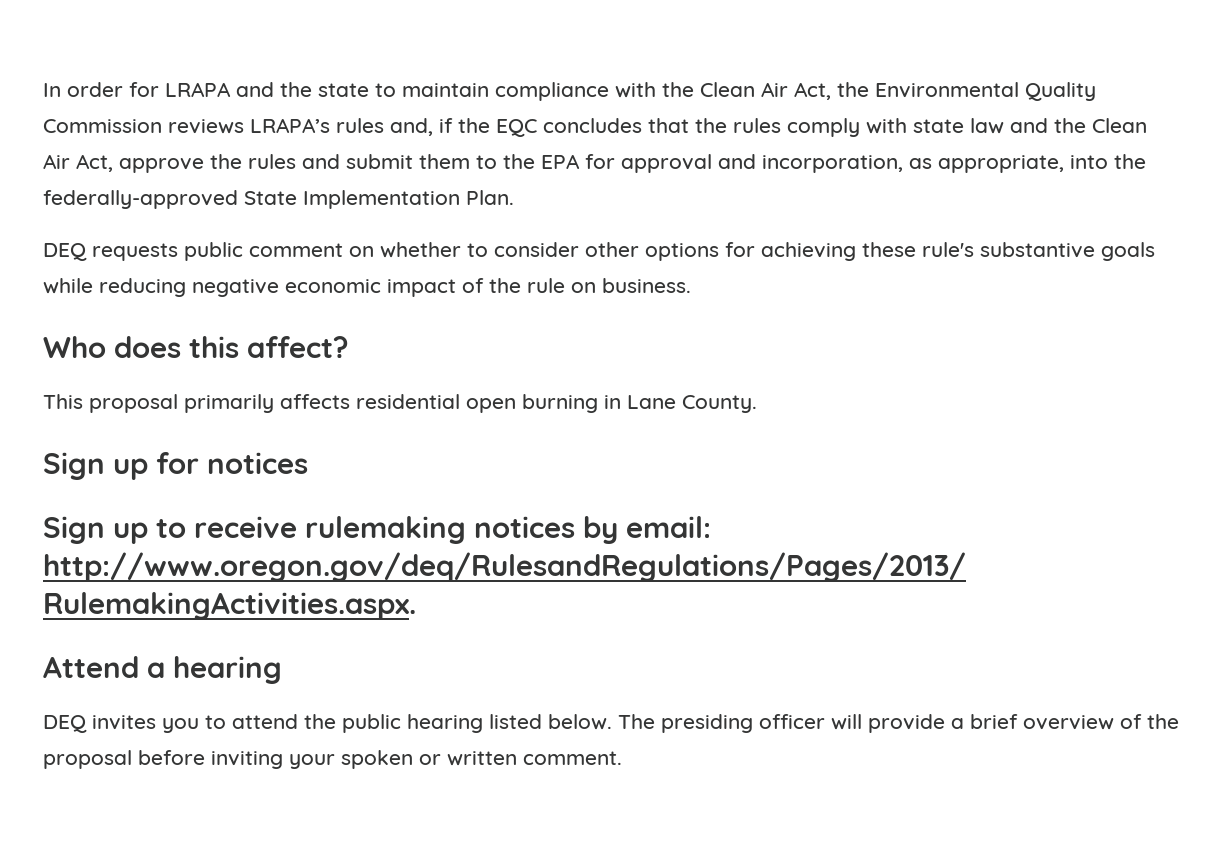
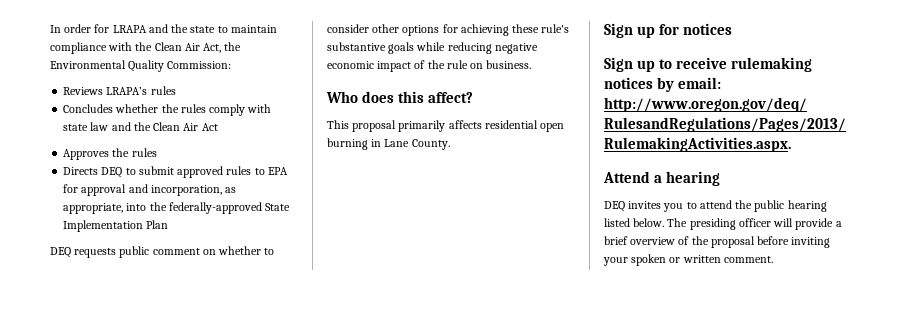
- In order for LRAPA and the state to maintain compliance with the Clean Air Act, the Environmental Quality Commission reviews LRAPA’s rules and, if the EQC concludes that the rules comply with state law and the Clean Air Act, approve the rules and submit them to the EPA for approval and incorporation, as appropriate, into the federally-approved State Implementation Plan.
+ In order for LRAPA and the state to maintain compliance with the Clean Air Act, the Environmental Quality Commission:
+ Reviews LRAPA’s rules
+ Concludes whether the rules comply with state law and the Clean Air Act
+ Approves the rules
+ Directs DEQ to submit approved rules to EPA for approval and incorporation, as appropriate, into the federally-approved State Implementation Plan

